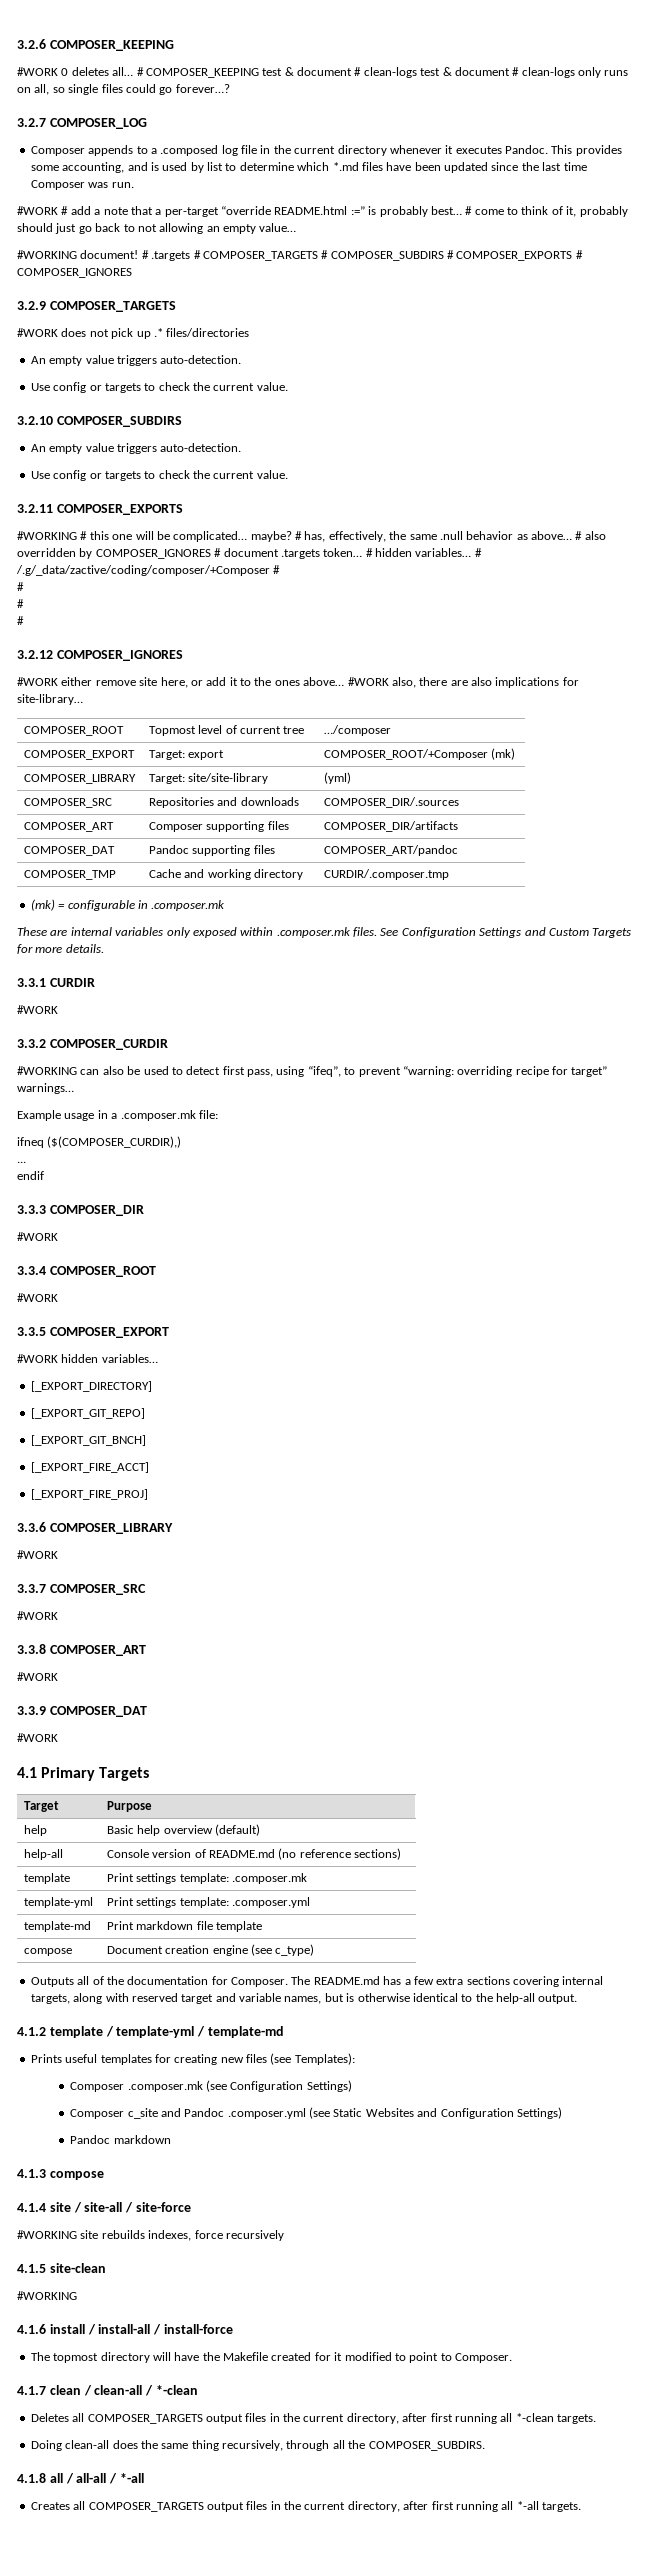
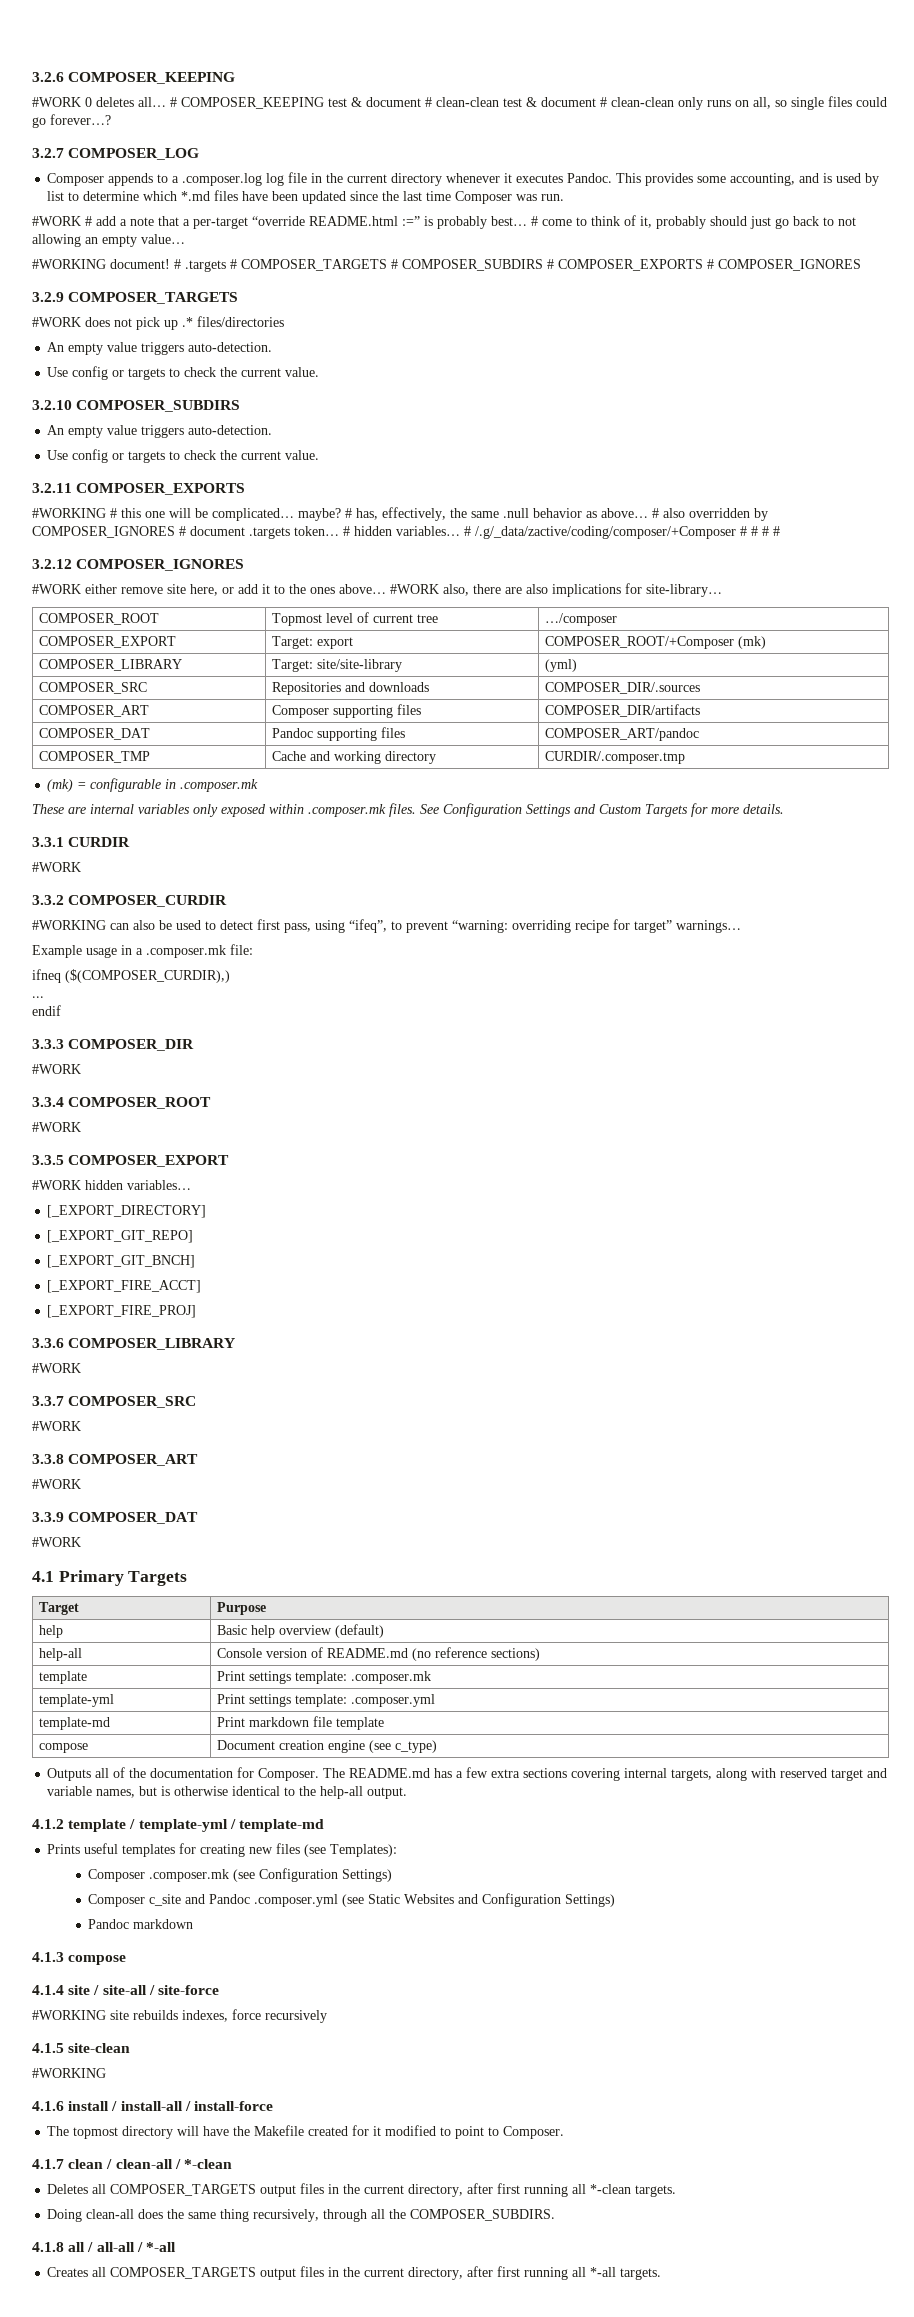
- # COMPOSER_KEEPING test & document # clean-logs test & document # clean-logs only runs on all, so single files could go forever…?
+ # COMPOSER_KEEPING test & document # clean-clean test & document # clean-clean only runs on all, so single files could go forever…?
- Composer appends to a .composed log file in the current directory whenever it executes Pandoc.
+ Composer appends to a .composer.log log file in the current directory whenever it executes Pandoc.
- # /.g/_data/zactive/coding/composer/+Composer #
- #
- #
- #
+ # /.g/_data/zactive/coding/composer/+Composer # # # #

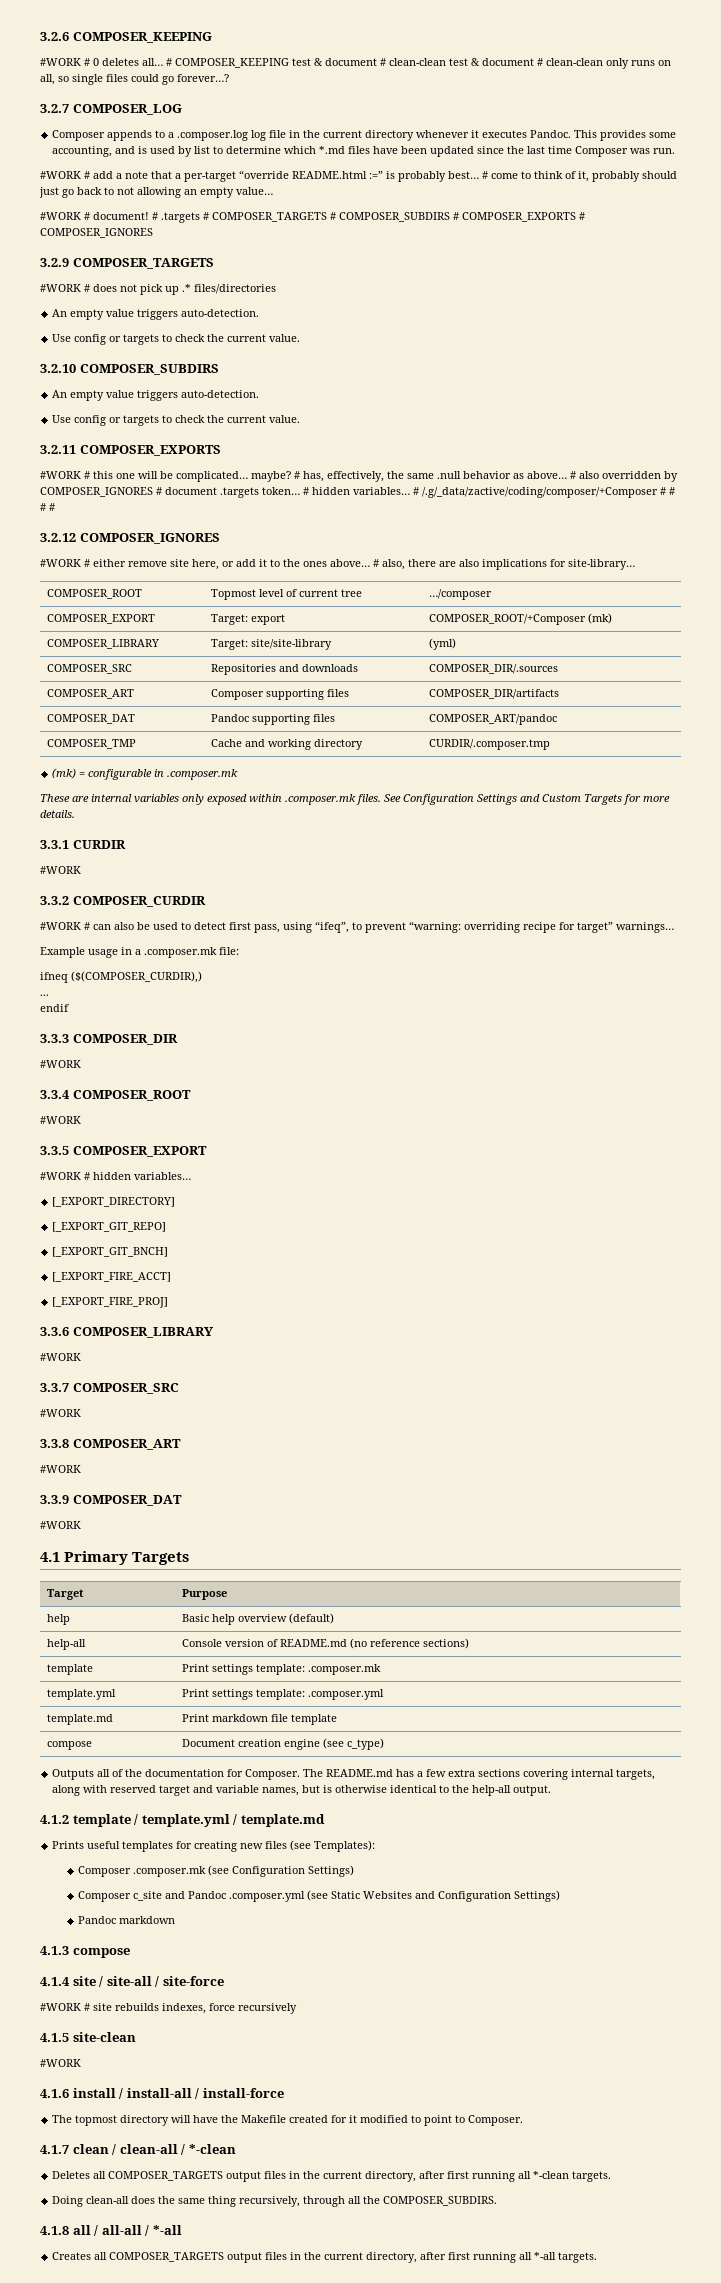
- #WORK 0 deletes all…
+ #WORK # 0 deletes all…
- #WORKING document!
+ #WORK # document!
- #WORK does not pick up .* files/directories
+ #WORK # does not pick up .* files/directories
- #WORKING # this one will be complicated… maybe?
+ #WORK # this one will be complicated… maybe?
- #WORK either remove site here, or add it to the ones above…
+ #WORK # either remove site here, or add it to the ones above…
- #WORK also, there are also implications for site-library…
+ # also, there are also implications for site-library…
- #WORKING can also be used to detect first pass, using “ifeq”, to prevent “warning: overriding recipe for target” warnings…
+ #WORK # can also be used to detect first pass, using “ifeq”, to prevent “warning: overriding recipe for target” warnings…
- #WORK hidden variables…
+ #WORK # hidden variables…
- template-yml | Print settings template: .composer.yml
+ template.yml | Print settings template: .composer.yml
- template-md | Print markdown file template
+ template.md | Print markdown file template
- 4.1.2 template / template-yml / template-md
+ 4.1.2 template / template.yml / template.md
- #WORKING site rebuilds indexes, force recursively
+ #WORK # site rebuilds indexes, force recursively
  4.1.5 site-clean
- #WORKING
+ #WORK

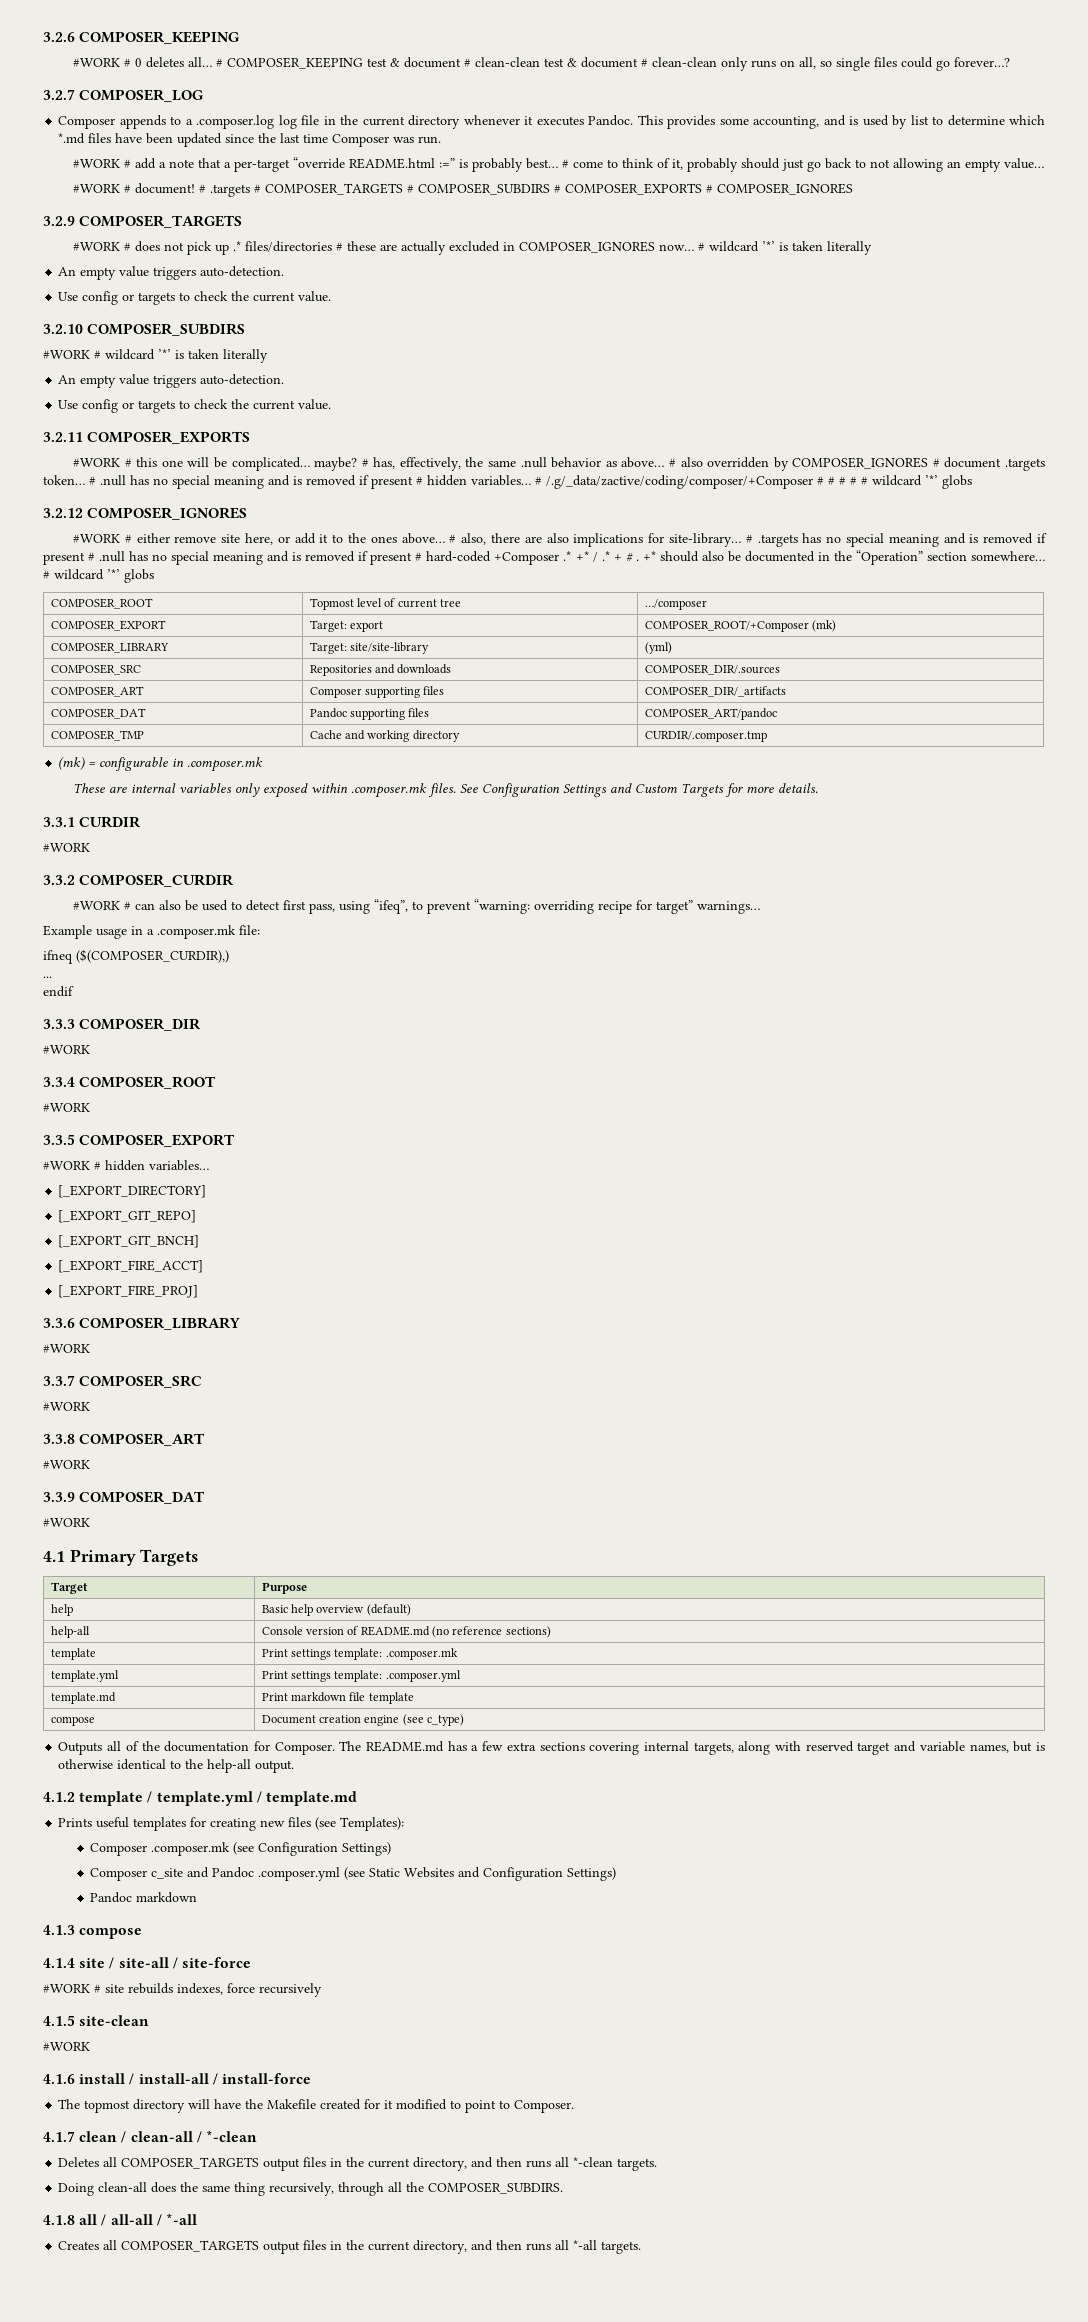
- #WORK # does not pick up .* files/directories
+ #WORK # does not pick up .* files/directories # these are actually excluded in COMPOSER_IGNORES now… # wildcard ’*’ is taken literally
+ #WORK # wildcard ’*’ is taken literally
- # also overridden by COMPOSER_IGNORES # document .targets token… # hidden variables…
+ # also overridden by COMPOSER_IGNORES # document .targets token… # .null has no special meaning and is removed if present # hidden variables…
- # /.g/_data/zactive/coding/composer/+Composer # # # #
+ # /.g/_data/zactive/coding/composer/+Composer # # # # # wildcard ’*’ globs
+ # .targets has no special meaning and is removed if present # .null has no special meaning and is removed if present # hard-coded +Composer .* +* / .* + # . +* should also be documented in the “Operation” section somewhere… # wildcard ’*’ globs
- COMPOSER_ART | Composer supporting files | COMPOSER_DIR/artifacts
+ COMPOSER_ART | Composer supporting files | COMPOSER_DIR/_artifacts
- Deletes all COMPOSER_TARGETS output files in the current directory, after first running all *-clean targets.
+ Deletes all COMPOSER_TARGETS output files in the current directory, and then runs all *-clean targets.
- Creates all COMPOSER_TARGETS output files in the current directory, after first running all *-all targets.
+ Creates all COMPOSER_TARGETS output files in the current directory, and then runs all *-all targets.

